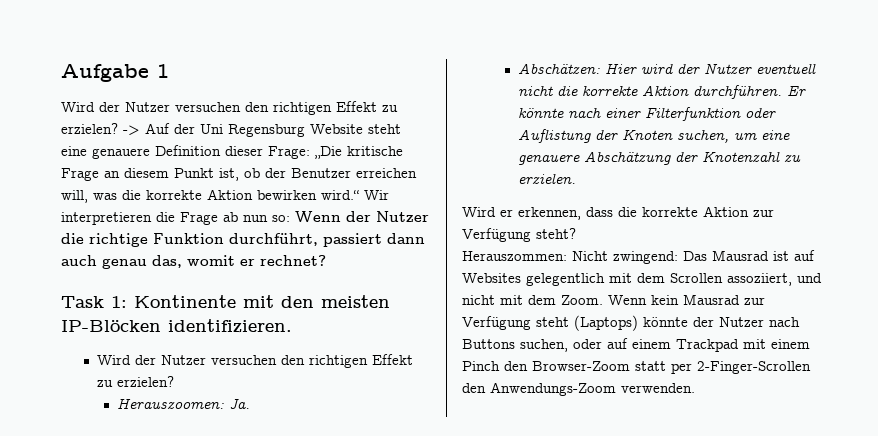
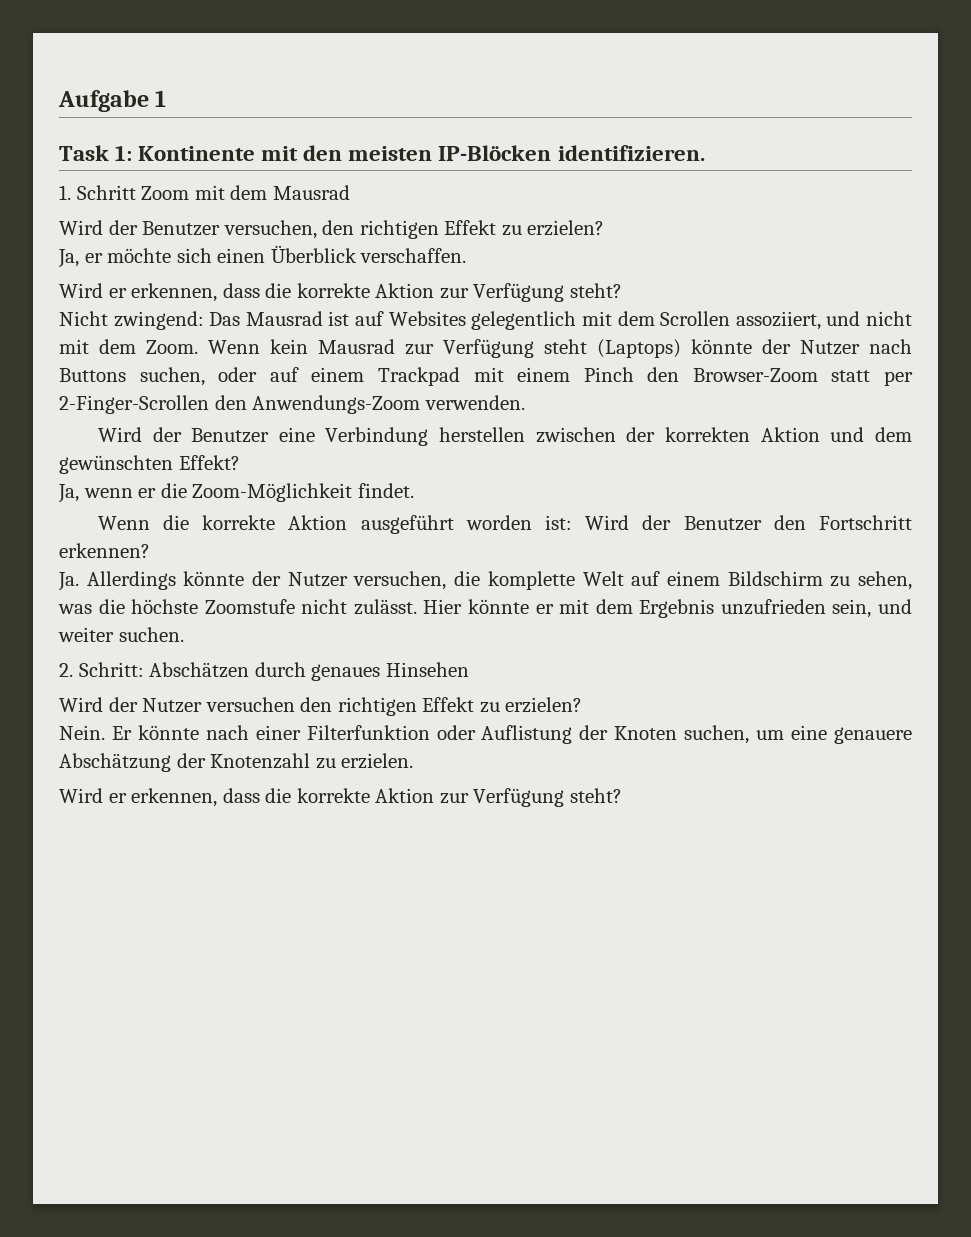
- Wird der Nutzer versuchen den richtigen Effekt zu erzielen? -> Auf der Uni Regensburg Website steht eine genauere Definition dieser Frage: „Die kritische Frage an diesem Punkt ist, ob der Benutzer erreichen will, was die korrekte Aktion bewirken wird.“ Wir interpretieren die Frage ab nun so: Wenn der Nutzer die richtige Funktion durchführt, passiert dann auch genau das, womit er rechnet?
  Task 1: Kontinente mit den meisten IP-Blöcken identifizieren.
- Wird der Nutzer versuchen den richtigen Effekt zu erzielen?
- Herauszoomen: Ja.
- Abschätzen: Hier wird der Nutzer eventuell nicht die korrekte Aktion durchführen. Er könnte nach einer Filterfunktion oder Auflistung der Knoten suchen, um eine genauere Abschätzung der Knotenzahl zu erzielen.
+ 1. Schritt Zoom mit dem Mausrad
+ Wird der Benutzer versuchen, den richtigen Effekt zu erzielen?
+ Ja, er möchte sich einen Überblick verschaffen.
- Herauszommen: Nicht zwingend: Das Mausrad ist auf Websites gelegentlich mit dem Scrollen assoziiert, und nicht mit dem Zoom.
+ Nicht zwingend: Das Mausrad ist auf Websites gelegentlich mit dem Scrollen assoziiert, und nicht mit dem Zoom.
+ Wird der Benutzer eine Verbindung herstellen zwischen der korrekten Aktion und dem gewünschten Effekt?
+ Ja, wenn er die Zoom-Möglichkeit findet.
+ Wenn die korrekte Aktion ausgeführt worden ist: Wird der Benutzer den Fortschritt erkennen?
+ Ja. Allerdings könnte der Nutzer versuchen, die komplette Welt auf einem Bildschirm zu sehen, was die höchste Zoomstufe nicht zulässt. Hier könnte er mit dem Ergebnis unzufrieden sein, und weiter suchen.
+ 2. Schritt: Abschätzen durch genaues Hinsehen
+ Wird der Nutzer versuchen den richtigen Effekt zu erzielen?
+ Nein. Er könnte nach einer Filterfunktion oder Auflistung der Knoten suchen, um eine genauere Abschätzung der Knotenzahl zu erzielen.
+ Wird er erkennen, dass die korrekte Aktion zur Verfügung steht?

